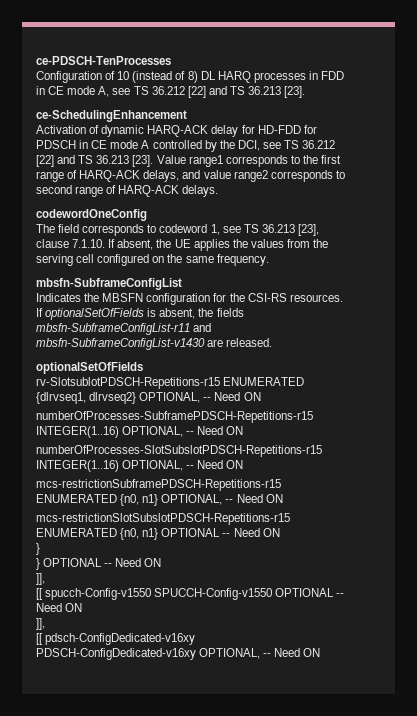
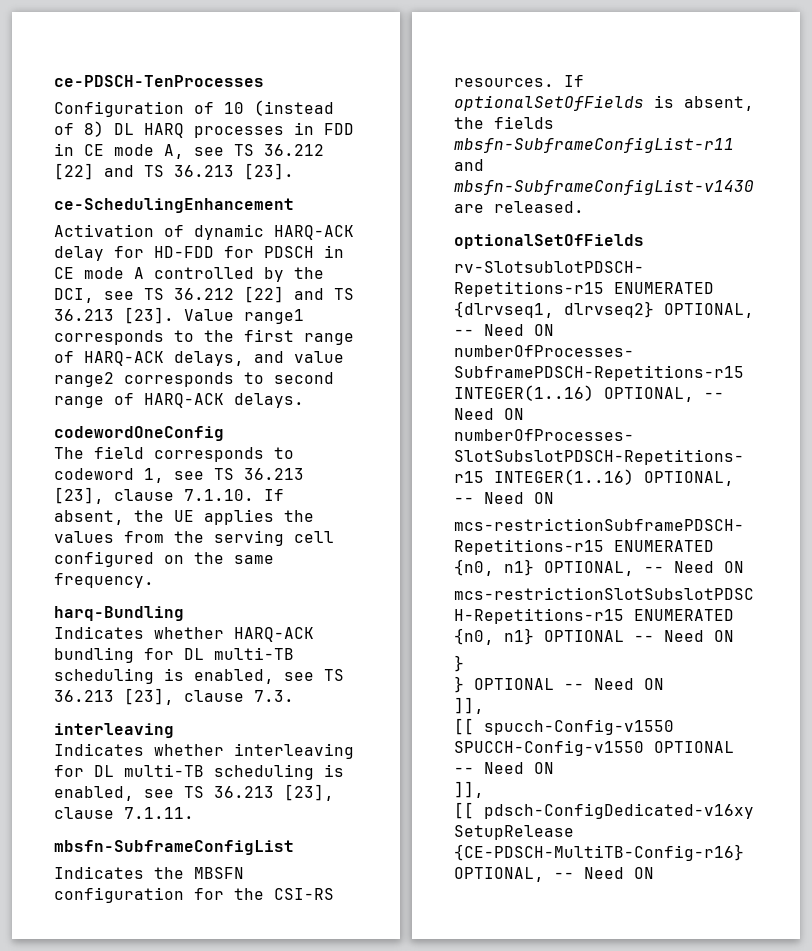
+ harq-Bundling
+ Indicates whether HARQ-ACK bundling for DL multi-TB scheduling is enabled, see TS 36.213 [23], clause 7.3.
+ interleaving
+ Indicates whether interleaving for DL multi-TB scheduling is enabled, see TS 36.213 [23], clause 7.1.11.
- [[ pdsch-ConfigDedicated-v16xy PDSCH-ConfigDedicated-v16xy OPTIONAL, -- Need ON
+ [[ pdsch-ConfigDedicated-v16xy SetupRelease {CE-PDSCH-MultiTB-Config-r16} OPTIONAL, -- Need ON

